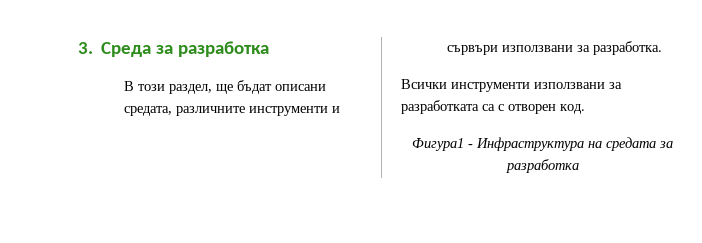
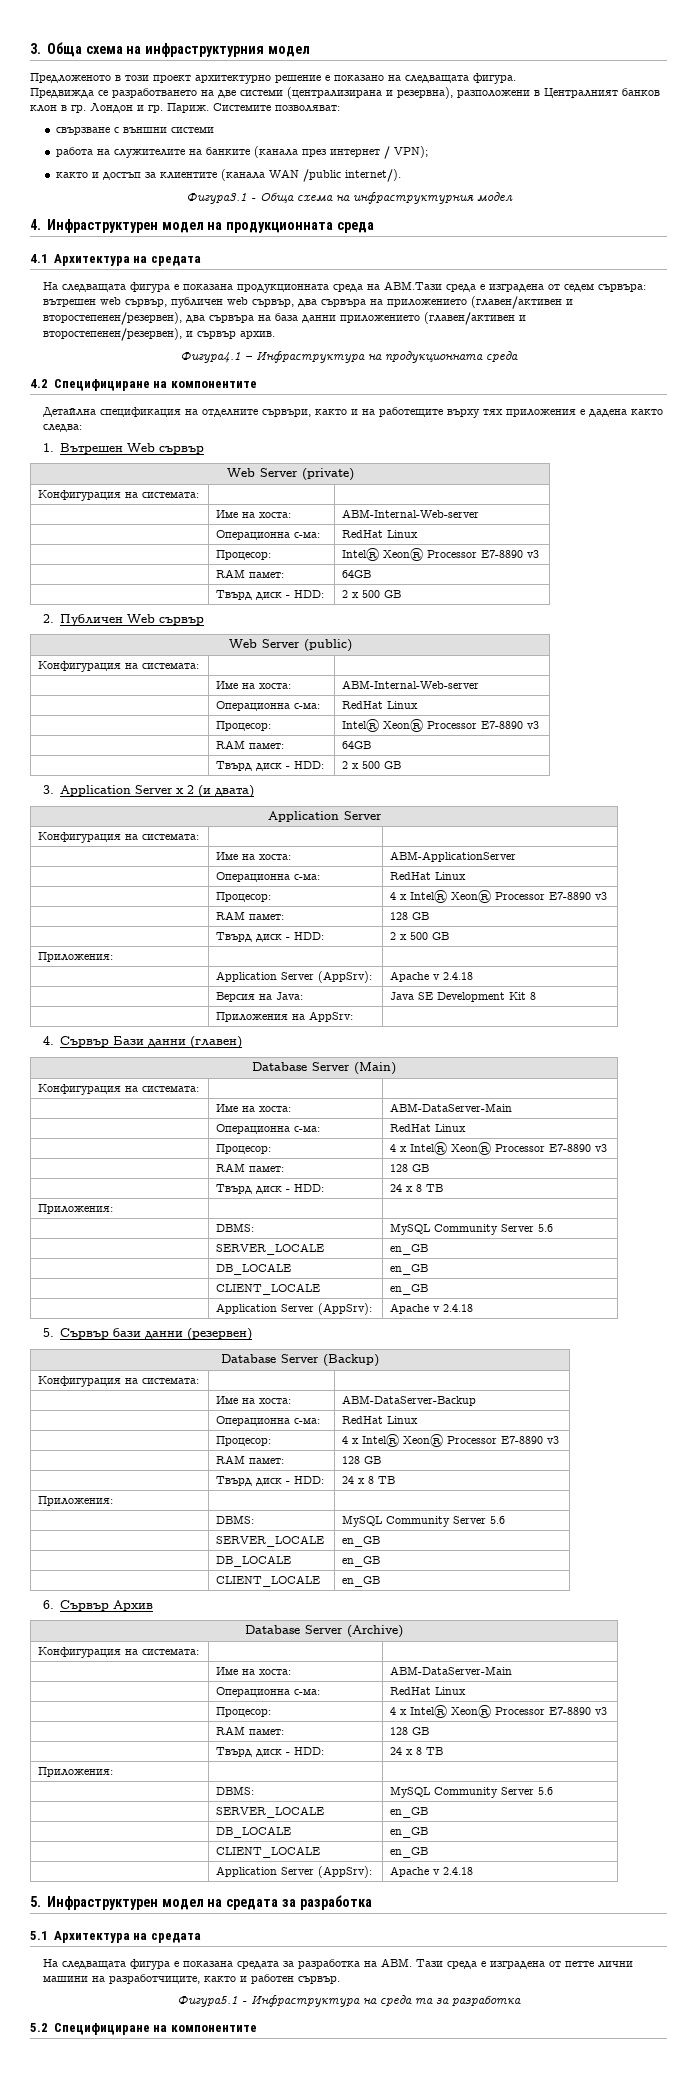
- 3. Среда за разработка
- В този раздел, ще бъдат описани средата, различните инструменти и сървъри използвани за разработка.
- Всички инструменти използвани за разработката са с отворен код.
- Фигура1 - Инфраструктура на средата за разработка
+ 3. Обща схема на инфраструктурния модел
+ Предложеното в този проект архитектурно решение е показано на следващата фигура.
+ Предвижда се разработването на две системи (централизирана и резервна), разположени в Централният банков клон в гр. Лондон и гр. Париж. Системите позволяват:
+ свързване с външни системи
+ работа на служителите на банките (канала през интернет / VPN);
+ както и достъп за клиентите (канала WAN /public internet/).
+ Фигура3.1 - Обща схема на инфраструктурния модел
+ 4. Инфраструктурен модел на продукционната среда
+ 4.1 Архитектура на средата
+ На следващата фигура е показана продукционната среда на ABM.Тази среда е изградена от седем сървъра: вътрешен web сървър, публичен web сървър, два сървъра на приложението (главен/активен и второстепенен/резервен), два сървъра на база данни приложението (главен/активен и второстепенен/резервен), и сървър архив.
+ Фигура4.1 – Инфраструктура на продукционната среда
+ 4.2 Специфициране на компонентите
+ Детайлна спецификация на отделните сървъри, както и на работещите върху тях приложения е дадена както следва:
+ 1. Вътрешен Web сървър
+ Web Server (private)
+ Конфигурация на системата: | |
+ | Име на хоста: | ABM-Internal-Web-server
+ | Операционна с-ма: | RedHat Linux
+ | Процесор: | Intel® Xeon® Processor E7-8890 v3
+ | RAM памет: | 64GB
+ | Твърд диск - HDD: | 2 x 500 GB
+ 2. Публичен Web сървър
+ Web Server (public)
+ Конфигурация на системата: | |
+ | Име на хоста: | ABM-Internal-Web-server
+ | Операционна с-ма: | RedHat Linux
+ | Процесор: | Intel® Xeon® Processor E7-8890 v3
+ | RAM памет: | 64GB
+ | Твърд диск - HDD: | 2 x 500 GB
+ 3. Application Server х 2 (и двата)
+ Application Server
+ Конфигурация на системата: | |
+ | Име на хоста: | ABM-ApplicationServer
+ | Операционна с-ма: | RedHat Linux
+ | Процесор: | 4 x Intel® Xeon® Processor E7-8890 v3
+ | RAM памет: | 128 GB
+ | Твърд диск - HDD: | 2 x 500 GB
+ Приложения: | |
+ | Application Server (AppSrv): | Apache v 2.4.18
+ | Версия на Java: | Java SE Development Kit 8
+ | Приложения на AppSrv: |
+ 4. Сървър Бази данни (главен)
+ Database Server (Main)
+ Конфигурация на системата: | |
+ | Име на хоста: | ABM-DataServer-Main
+ | Операционна с-ма: | RedHat Linux
+ | Процесор: | 4 x Intel® Xeon® Processor E7-8890 v3
+ | RAM памет: | 128 GB
+ | Твърд диск - HDD: | 24 x 8 TB
+ Приложения: | |
+ | DBMS: | MySQL Community Server 5.6
+ | SERVER_LOCALE | en_GB
+ | DB_LOCALE | en_GB
+ | CLIENT_LOCALE | en_GB
+ | Application Server (AppSrv): | Apache v 2.4.18
+ 5. Сървър бази данни (резервен)
+ Database Server (Backup)
+ Конфигурация на системата: | |
+ | Име на хоста: | ABM-DataServer-Backup
+ | Операционна с-ма: | RedHat Linux
+ | Процесор: | 4 x Intel® Xeon® Processor E7-8890 v3
+ | RAM памет: | 128 GB
+ | Твърд диск - HDD: | 24 x 8 TB
+ Приложения: | |
+ | DBMS: | MySQL Community Server 5.6
+ | SERVER_LOCALE | en_GB
+ | DB_LOCALE | en_GB
+ | CLIENT_LOCALE | en_GB
+ 6. Сървър Архив
+ Database Server (Archive)
+ Конфигурация на системата: | |
+ | Име на хоста: | ABM-DataServer-Main
+ | Операционна с-ма: | RedHat Linux
+ | Процесор: | 4 x Intel® Xeon® Processor E7-8890 v3
+ | RAM памет: | 128 GB
+ | Твърд диск - HDD: | 24 x 8 TB
+ Приложения: | |
+ | DBMS: | MySQL Community Server 5.6
+ | SERVER_LOCALE | en_GB
+ | DB_LOCALE | en_GB
+ | CLIENT_LOCALE | en_GB
+ | Application Server (AppSrv): | Apache v 2.4.18
+ 5. Инфраструктурен модел на средата за разработка
+ 5.1 Архитектура на средата
+ На следващата фигура е показана средата за разработка на ABM. Тази среда е изградена от петте лични машини на разработчиците, както и работен сървър.
+ Фигура5.1 - Инфраструктура на среда та за разработка
+ 5.2 Специфициране на компонентите

